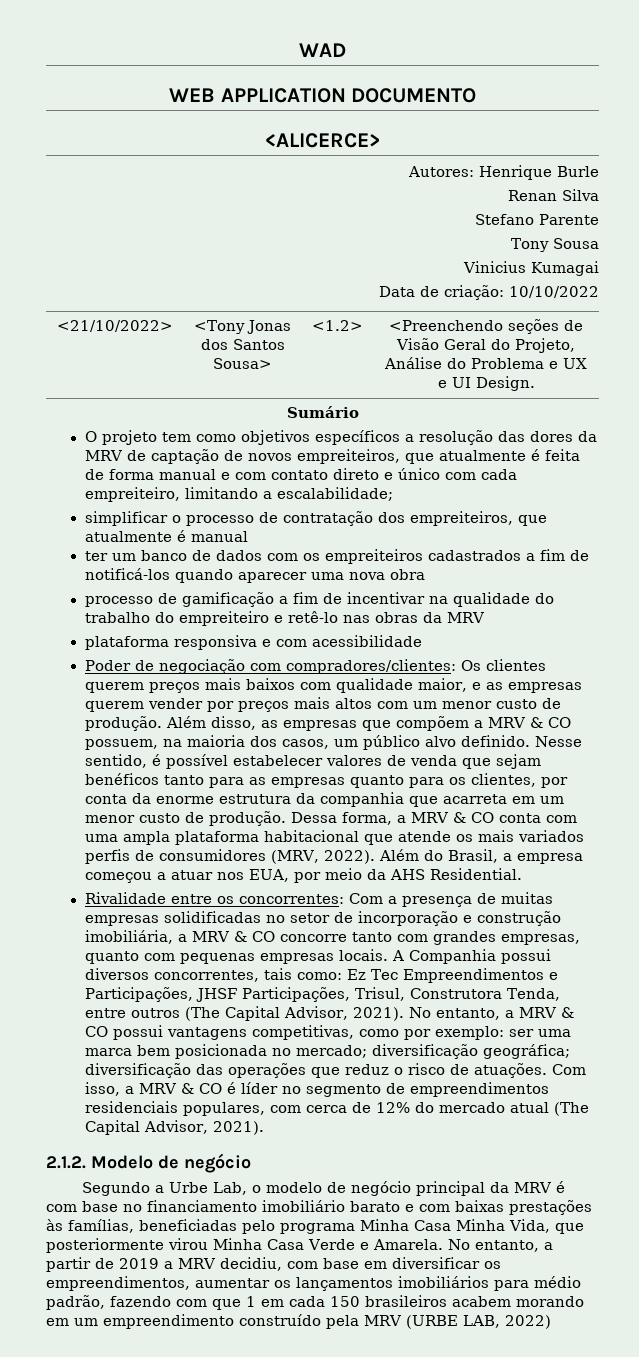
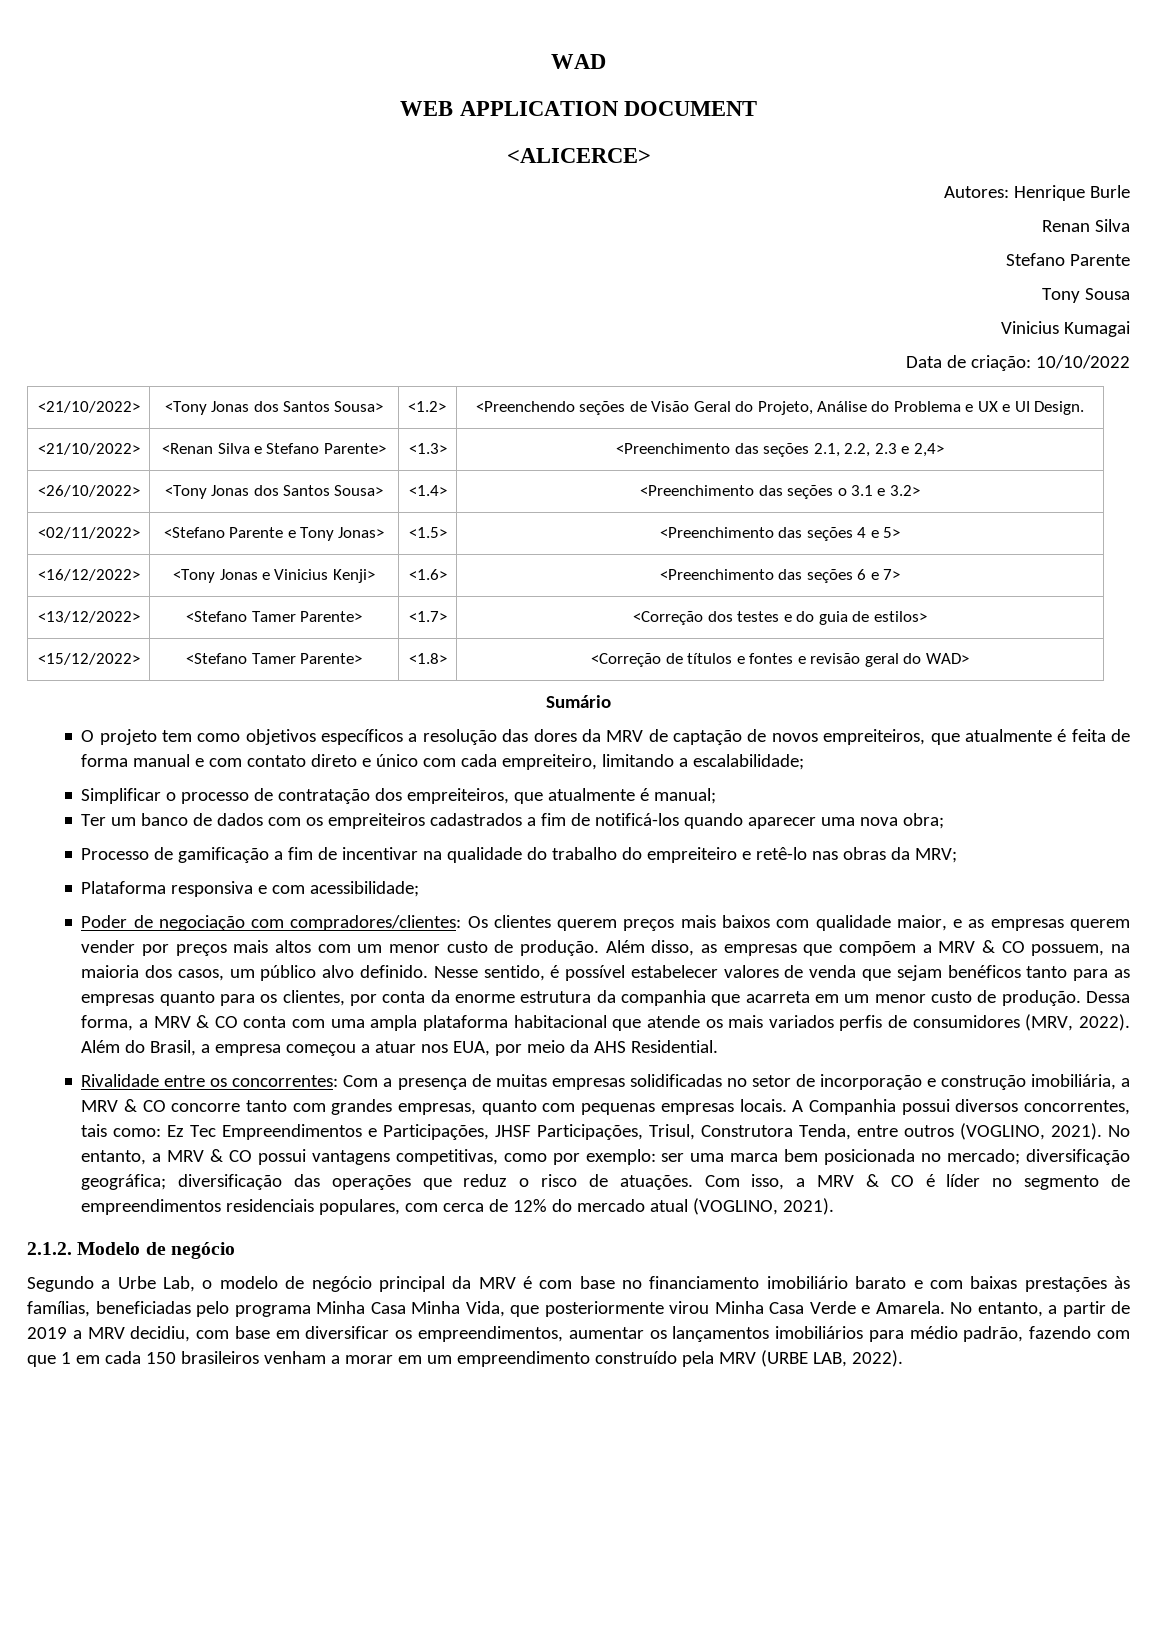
- WEB APPLICATION DOCUMENTO
+ WEB APPLICATION DOCUMENT
+ <21/10/2022> | <Renan Silva e Stefano Parente> | <1.3> | <Preenchimento das seções 2.1, 2.2, 2.3 e 2,4>
+ <26/10/2022> | <Tony Jonas dos Santos Sousa> | <1.4> | <Preenchimento das seções o 3.1 e 3.2>
+ <02/11/2022> | <Stefano Parente e Tony Jonas> | <1.5> | <Preenchimento das seções 4 e 5>
+ <16/12/2022> | <Tony Jonas e Vinicius Kenji> | <1.6> | <Preenchimento das seções 6 e 7>
+ <13/12/2022> | <Stefano Tamer Parente> | <1.7> | <Correção dos testes e do guia de estilos>
+ <15/12/2022> | <Stefano Tamer Parente> | <1.8> | <Correção de títulos e fontes e revisão geral do WAD>
- simplificar o processo de contratação dos empreiteiros, que atualmente é manual
- ter um banco de dados com os empreiteiros cadastrados a fim de notificá-los quando aparecer uma nova obra
- processo de gamificação a fim de incentivar na qualidade do trabalho do empreiteiro e retê-lo nas obras da MRV
- plataforma responsiva e com acessibilidade
+ Simplificar o processo de contratação dos empreiteiros, que atualmente é manual;
+ Ter um banco de dados com os empreiteiros cadastrados a fim de notificá-los quando aparecer uma nova obra;
+ Processo de gamificação a fim de incentivar na qualidade do trabalho do empreiteiro e retê-lo nas obras da MRV;
+ Plataforma responsiva e com acessibilidade;
- A Companhia possui diversos concorrentes, tais como: Ez Tec Empreendimentos e Participações, JHSF Participações, Trisul, Construtora Tenda, entre outros (The Capital Advisor, 2021).
+ A Companhia possui diversos concorrentes, tais como: Ez Tec Empreendimentos e Participações, JHSF Participações, Trisul, Construtora Tenda, entre outros (VOGLINO, 2021).
- Com isso, a MRV & CO é líder no segmento de empreendimentos residenciais populares, com cerca de 12% do mercado atual (The Capital Advisor, 2021).
+ Com isso, a MRV & CO é líder no segmento de empreendimentos residenciais populares, com cerca de 12% do mercado atual (VOGLINO, 2021).
- No entanto, a partir de 2019 a MRV decidiu, com base em diversificar os empreendimentos, aumentar os lançamentos imobiliários para médio padrão, fazendo com que 1 em cada 150 brasileiros acabem morando em um empreendimento construído pela MRV (URBE LAB, 2022)
+ No entanto, a partir de 2019 a MRV decidiu, com base em diversificar os empreendimentos, aumentar os lançamentos imobiliários para médio padrão, fazendo com que 1 em cada 150 brasileiros venham a morar em um empreendimento construído pela MRV (URBE LAB, 2022).

